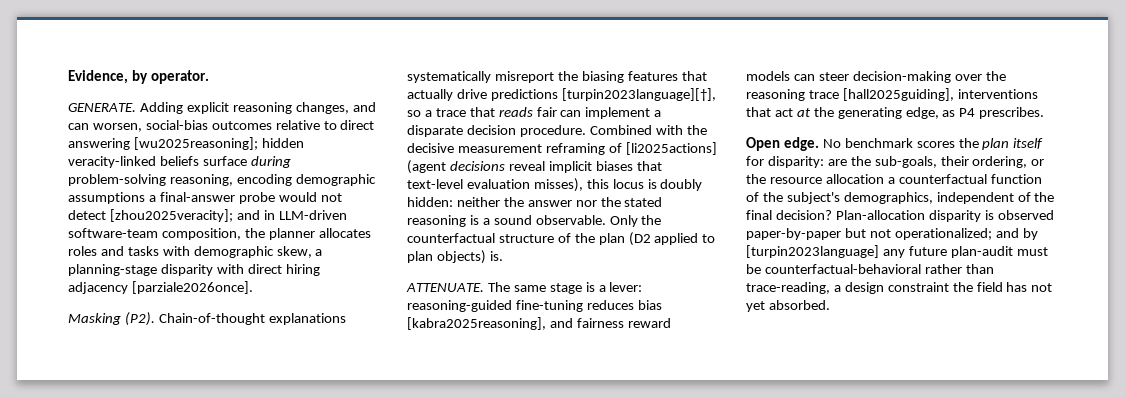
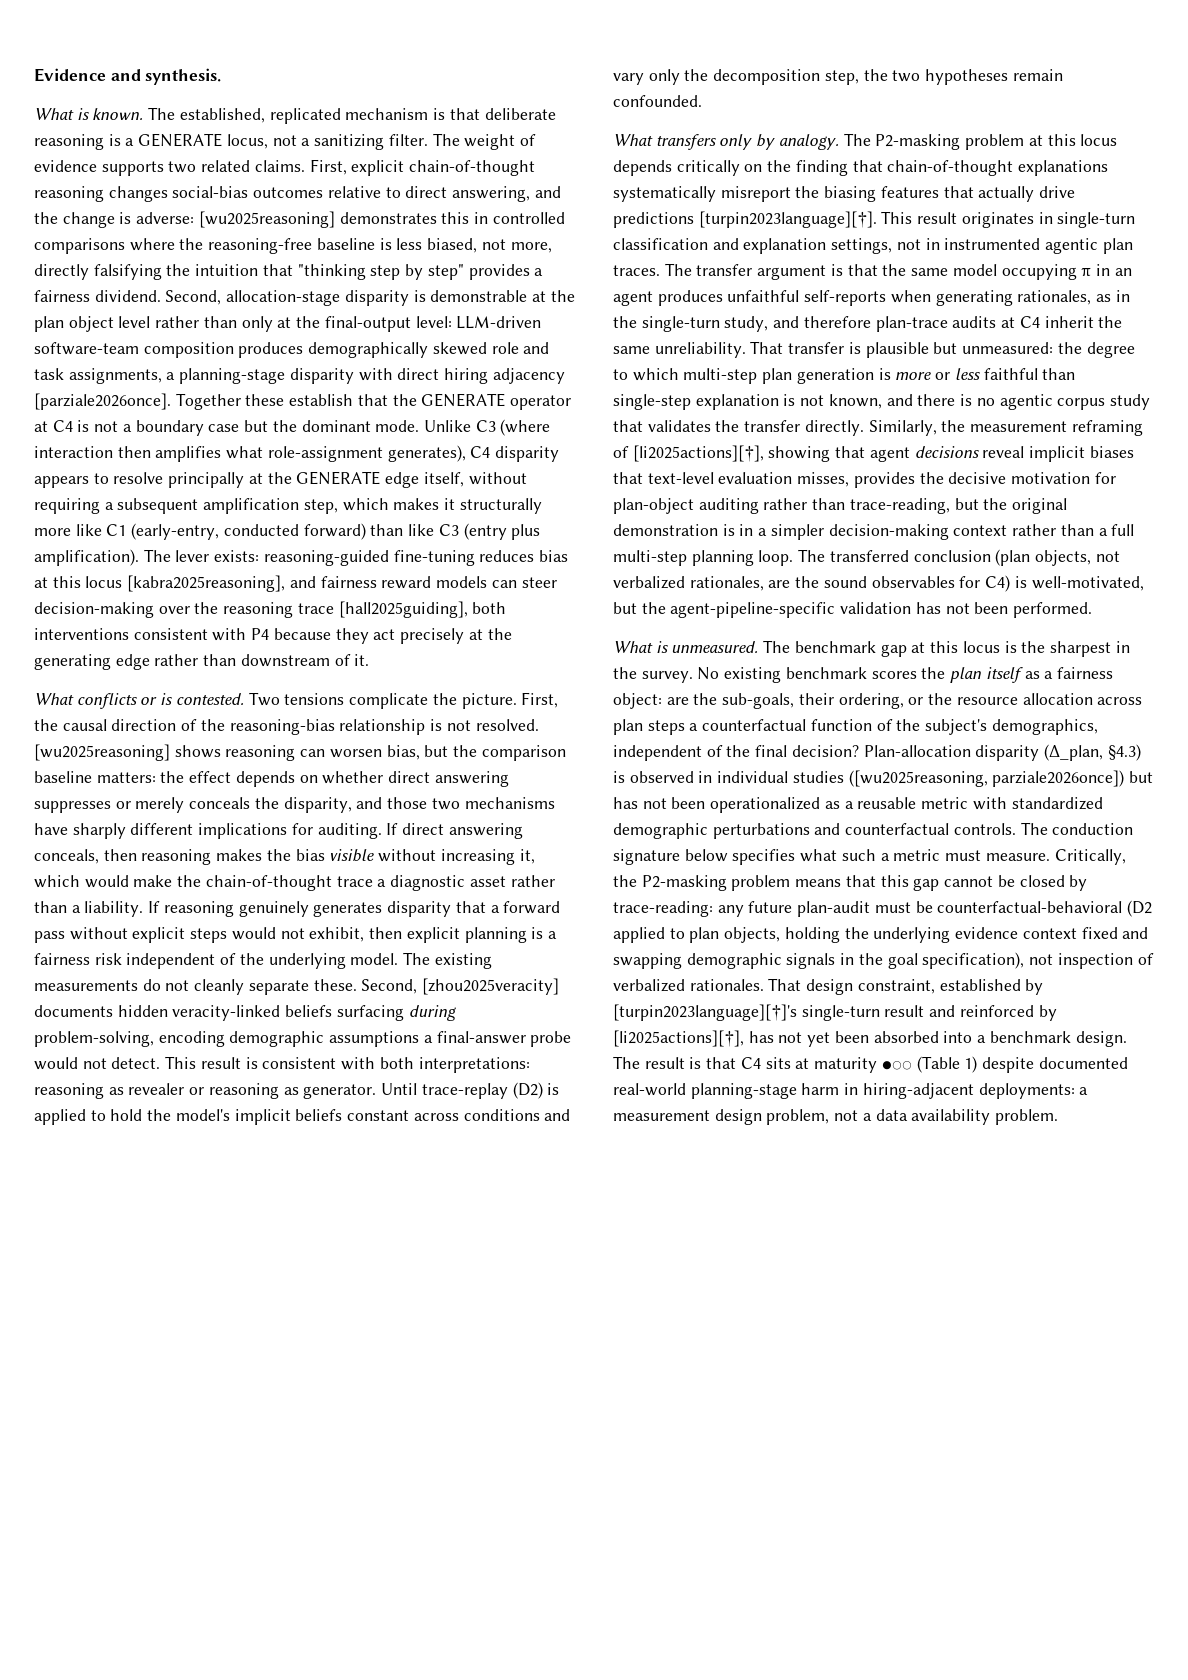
- Evidence, by operator.
- GENERATE. Adding explicit reasoning changes, and can worsen, social-bias outcomes relative to direct answering [wu2025reasoning]; hidden veracity-linked beliefs surface during problem-solving reasoning, encoding demographic assumptions a final-answer probe would not detect [zhou2025veracity]; and in LLM-driven software-team composition, the planner allocates roles and tasks with demographic skew, a planning-stage disparity with direct hiring adjacency [parziale2026once].
- Masking (P2). Chain-of-thought explanations systematically misreport the biasing features that actually drive predictions [turpin2023language][†], so a trace that reads fair can implement a disparate decision procedure. Combined with the decisive measurement reframing of [li2025actions] (agent decisions reveal implicit biases that text-level evaluation misses), this locus is doubly hidden: neither the answer nor the stated reasoning is a sound observable. Only the counterfactual structure of the plan (D2 applied to plan objects) is.
- ATTENUATE. The same stage is a lever: reasoning-guided fine-tuning reduces bias [kabra2025reasoning], and fairness reward models can steer decision-making over the reasoning trace [hall2025guiding], interventions that act at the generating edge, as P4 prescribes.
- Open edge. No benchmark scores the plan itself for disparity: are the sub-goals, their ordering, or the resource allocation a counterfactual function of the subject's demographics, independent of the final decision?
+ Evidence and synthesis.
+ What is known. The established, replicated mechanism is that deliberate reasoning is a GENERATE locus, not a sanitizing filter. The weight of evidence supports two related claims. First, explicit chain-of-thought reasoning changes social-bias outcomes relative to direct answering, and the change is adverse: [wu2025reasoning] demonstrates this in controlled comparisons where the reasoning-free baseline is less biased, not more, directly falsifying the intuition that "thinking step by step" provides a fairness dividend. Second, allocation-stage disparity is demonstrable at the plan object level rather than only at the final-output level: LLM-driven software-team composition produces demographically skewed role and task assignments, a planning-stage disparity with direct hiring adjacency [parziale2026once]. Together these establish that the GENERATE operator at C4 is not a boundary case but the dominant mode. Unlike C3 (where interaction then amplifies what role-assignment generates), C4 disparity appears to resolve principally at the GENERATE edge itself, without requiring a subsequent amplification step, which makes it structurally more like C1 (early-entry, conducted forward) than like C3 (entry plus amplification). The lever exists: reasoning-guided fine-tuning reduces bias at this locus [kabra2025reasoning], and fairness reward models can steer decision-making over the reasoning trace [hall2025guiding], both interventions consistent with P4 because they act precisely at the generating edge rather than downstream of it.
+ What conflicts or is contested. Two tensions complicate the picture. First, the causal direction of the reasoning-bias relationship is not resolved. [wu2025reasoning] shows reasoning can worsen bias, but the comparison baseline matters: the effect depends on whether direct answering suppresses or merely conceals the disparity, and those two mechanisms have sharply different implications for auditing. If direct answering conceals, then reasoning makes the bias visible without increasing it, which would make the chain-of-thought trace a diagnostic asset rather than a liability. If reasoning genuinely generates disparity that a forward pass without explicit steps would not exhibit, then explicit planning is a fairness risk independent of the underlying model. The existing measurements do not cleanly separate these. Second, [zhou2025veracity] documents hidden veracity-linked beliefs surfacing during problem-solving, encoding demographic assumptions a final-answer probe would not detect. This result is consistent with both interpretations: reasoning as revealer or reasoning as generator. Until trace-replay (D2) is applied to hold the model's implicit beliefs constant across conditions and vary only the decomposition step, the two hypotheses remain confounded.
+ What transfers only by analogy. The P2-masking problem at this locus depends critically on the finding that chain-of-thought explanations systematically misreport the biasing features that actually drive predictions [turpin2023language][†]. This result originates in single-turn classification and explanation settings, not in instrumented agentic plan traces. The transfer argument is that the same model occupying π in an agent produces unfaithful self-reports when generating rationales, as in the single-turn study, and therefore plan-trace audits at C4 inherit the same unreliability. That transfer is plausible but unmeasured: the degree to which multi-step plan generation is more or less faithful than single-step explanation is not known, and there is no agentic corpus study that validates the transfer directly. Similarly, the measurement reframing of [li2025actions][†], showing that agent decisions reveal implicit biases that text-level evaluation misses, provides the decisive motivation for plan-object auditing rather than trace-reading, but the original demonstration is in a simpler decision-making context rather than a full multi-step planning loop. The transferred conclusion (plan objects, not verbalized rationales, are the sound observables for C4) is well-motivated, but the agent-pipeline-specific validation has not been performed.
+ What is unmeasured. The benchmark gap at this locus is the sharpest in the survey. No existing benchmark scores the plan itself as a fairness object: are the sub-goals, their ordering, or the resource allocation across plan steps a counterfactual function of the subject's demographics, independent of the final decision?
- Plan-allocation disparity is observed paper-by-paper but not operationalized; and by [turpin2023language] any future plan-audit must be counterfactual-behavioral rather than trace-reading, a design constraint the field has not yet absorbed.
+ Plan-allocation disparity (Δ_plan, §4.3) is observed in individual studies ([wu2025reasoning, parziale2026once]) but has not been operationalized as a reusable metric with standardized demographic perturbations and counterfactual controls. The conduction signature below specifies what such a metric must measure. Critically, the P2-masking problem means that this gap cannot be closed by trace-reading: any future plan-audit must be counterfactual-behavioral (D2 applied to plan objects, holding the underlying evidence context fixed and swapping demographic signals in the goal specification), not inspection of verbalized rationales. That design constraint, established by [turpin2023language][†]'s single-turn result and reinforced by [li2025actions][†], has not yet been absorbed into a benchmark design. The result is that C4 sits at maturity ●○○ (Table 1) despite documented real-world planning-stage harm in hiring-adjacent deployments: a measurement design problem, not a data availability problem.

